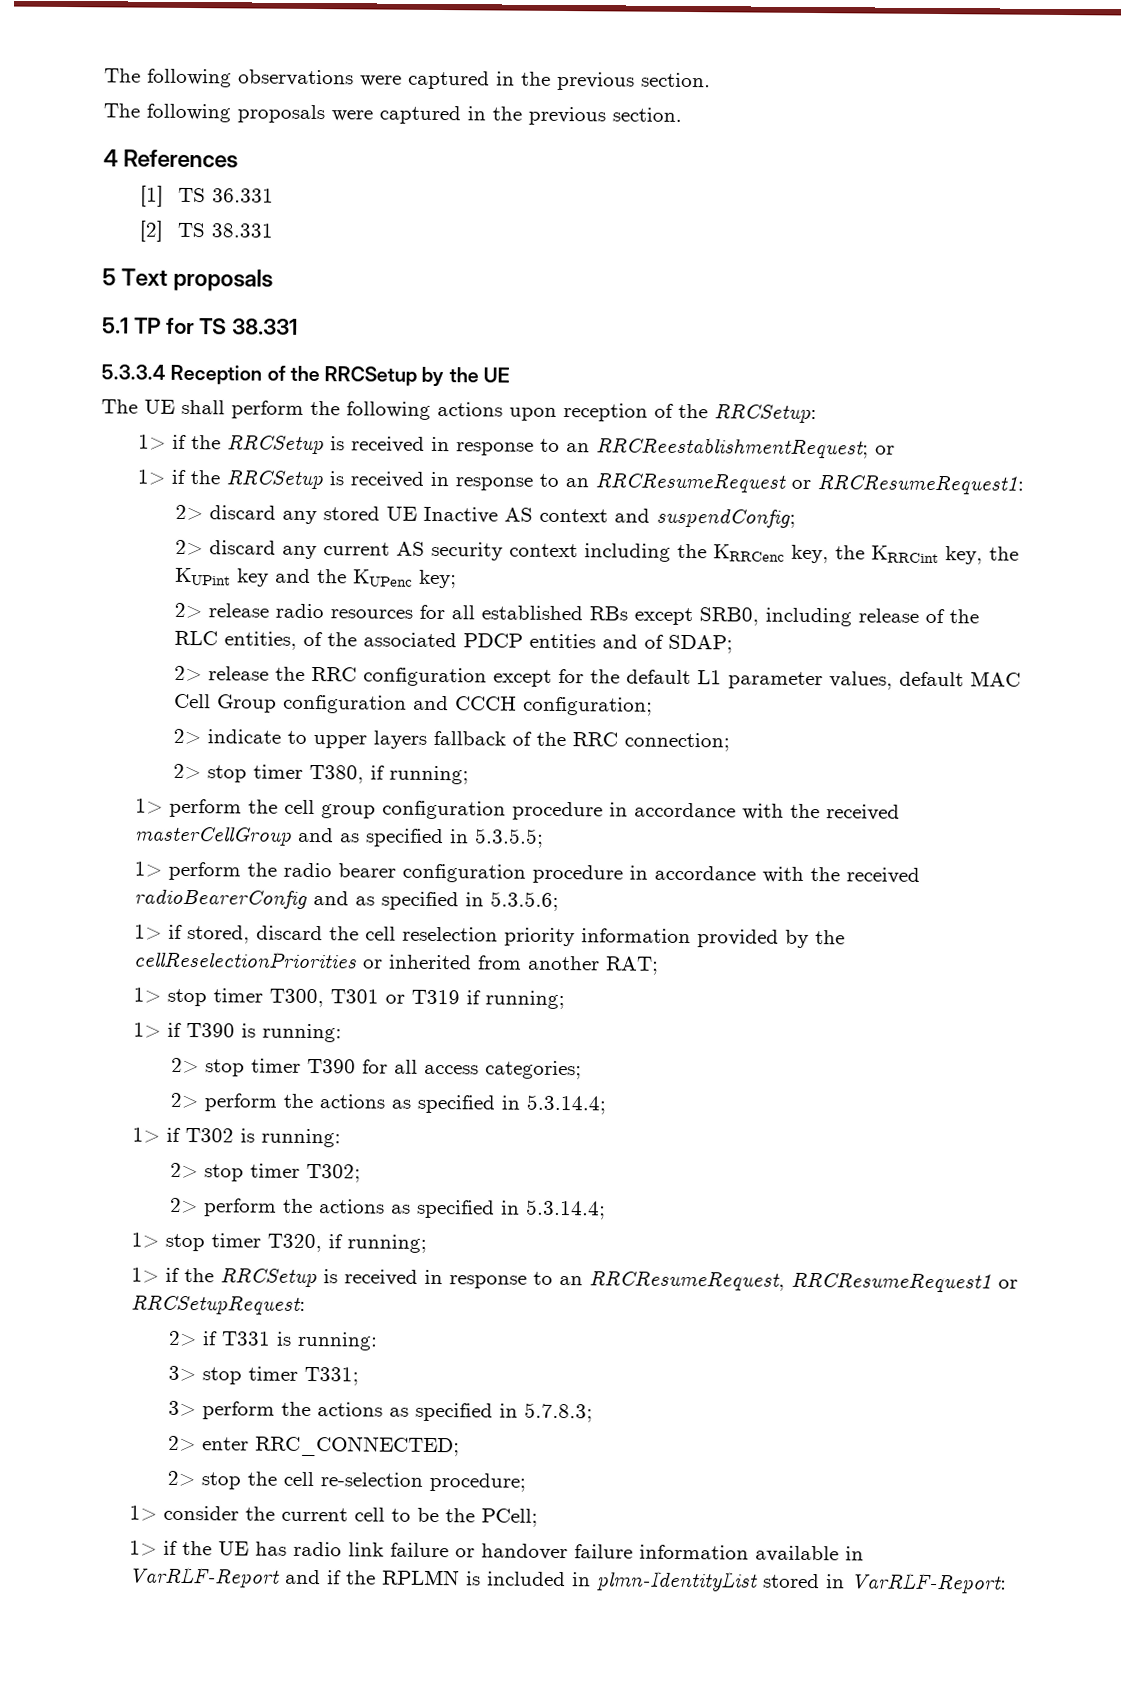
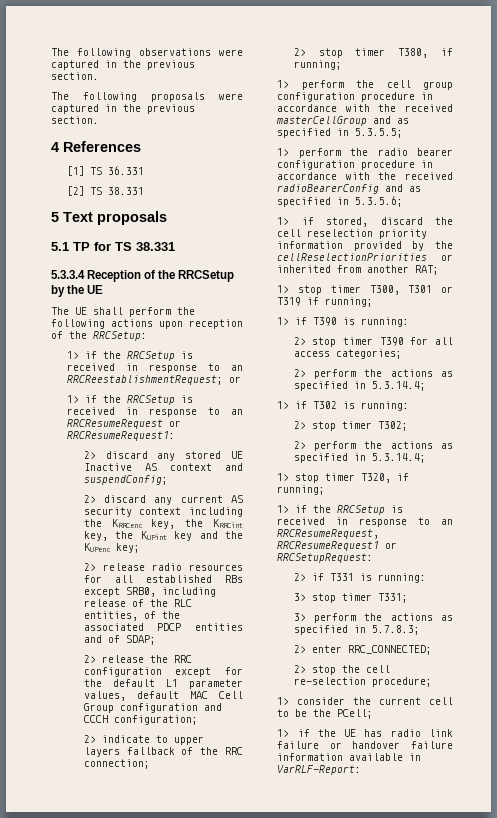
- 1> if the UE has radio link failure or handover failure information available in VarRLF-Report and if the RPLMN is included in plmn-IdentityList stored in VarRLF-Report:
+ 1> if the UE has radio link failure or handover failure information available in VarRLF-Report:

